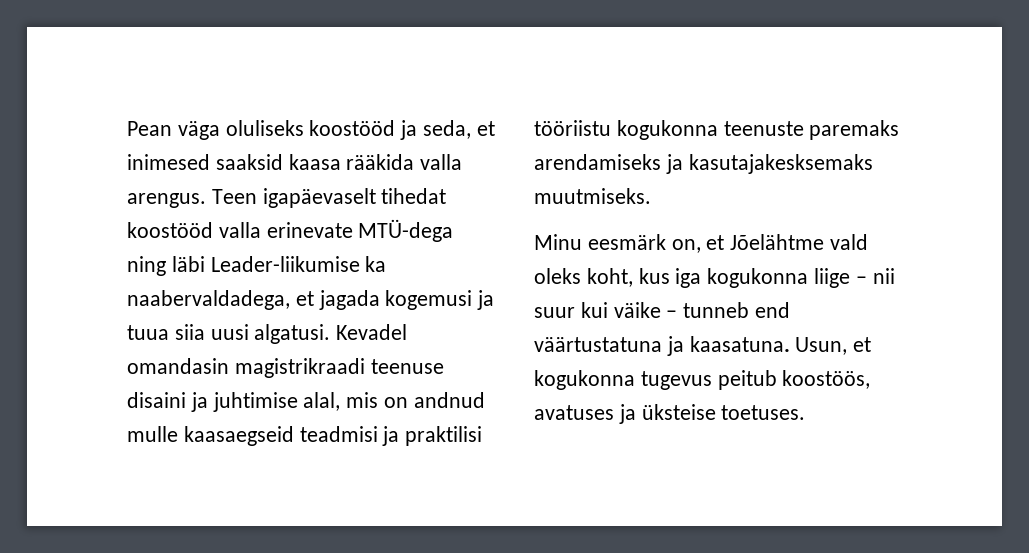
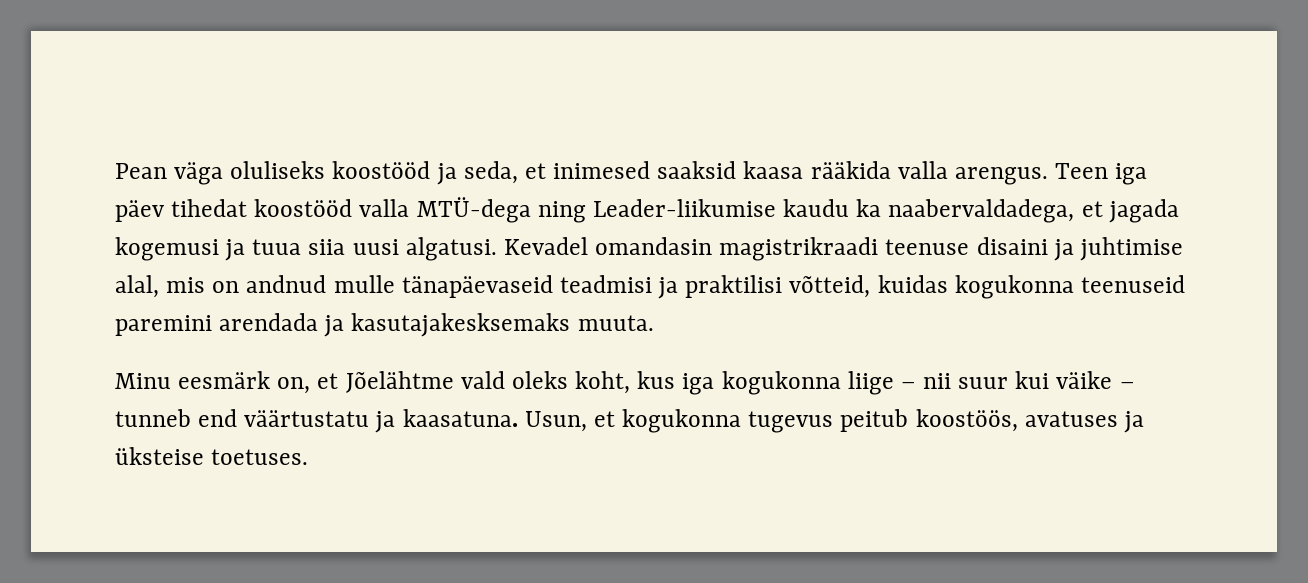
- Teen igapäevaselt tihedat koostööd valla erinevate MTÜ-dega ning läbi Leader-liikumise ka naabervaldadega, et jagada kogemusi ja tuua siia uusi algatusi.
+ Teen iga päev tihedat koostööd valla MTÜ-dega ning Leader-liikumise kaudu ka naabervaldadega, et jagada kogemusi ja tuua siia uusi algatusi.
- Kevadel omandasin magistrikraadi teenuse disaini ja juhtimise alal, mis on andnud mulle kaasaegseid teadmisi ja praktilisi tööriistu kogukonna teenuste paremaks arendamiseks ja kasutajakesksemaks muutmiseks.
+ Kevadel omandasin magistrikraadi teenuse disaini ja juhtimise alal, mis on andnud mulle tänapäevaseid teadmisi ja praktilisi võtteid, kuidas kogukonna teenuseid paremini arendada ja kasutajakesksemaks muuta.
- Minu eesmärk on, et Jõelähtme vald oleks koht, kus iga kogukonna liige – nii suur kui väike – tunneb end väärtustatuna ja kaasatuna.
+ Minu eesmärk on, et Jõelähtme vald oleks koht, kus iga kogukonna liige – nii suur kui väike – tunneb end väärtustatu ja kaasatuna.

